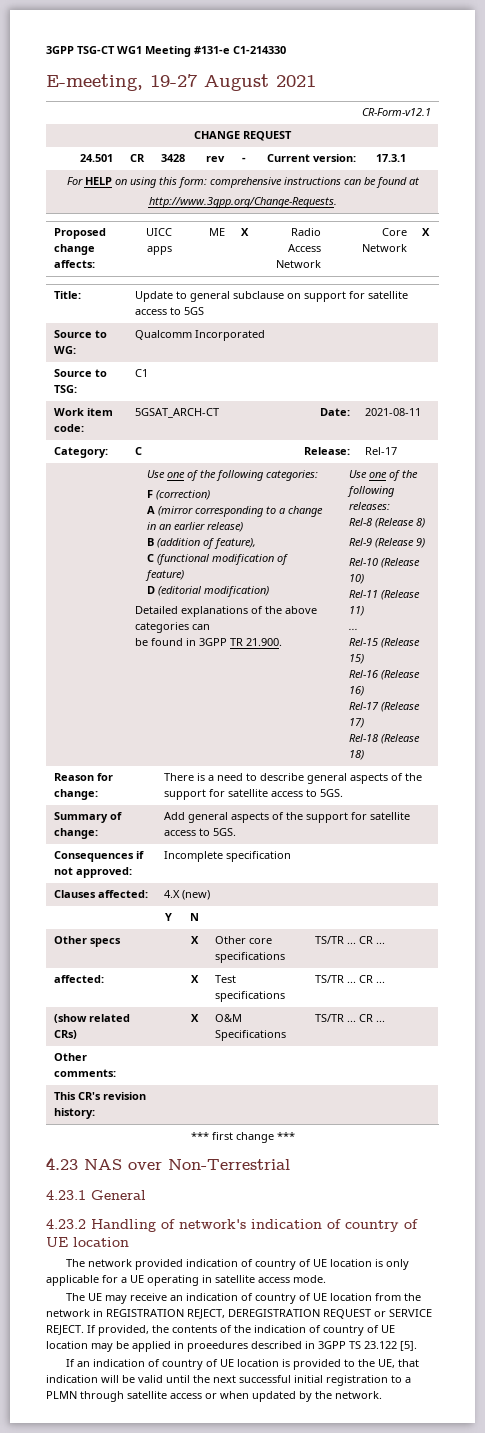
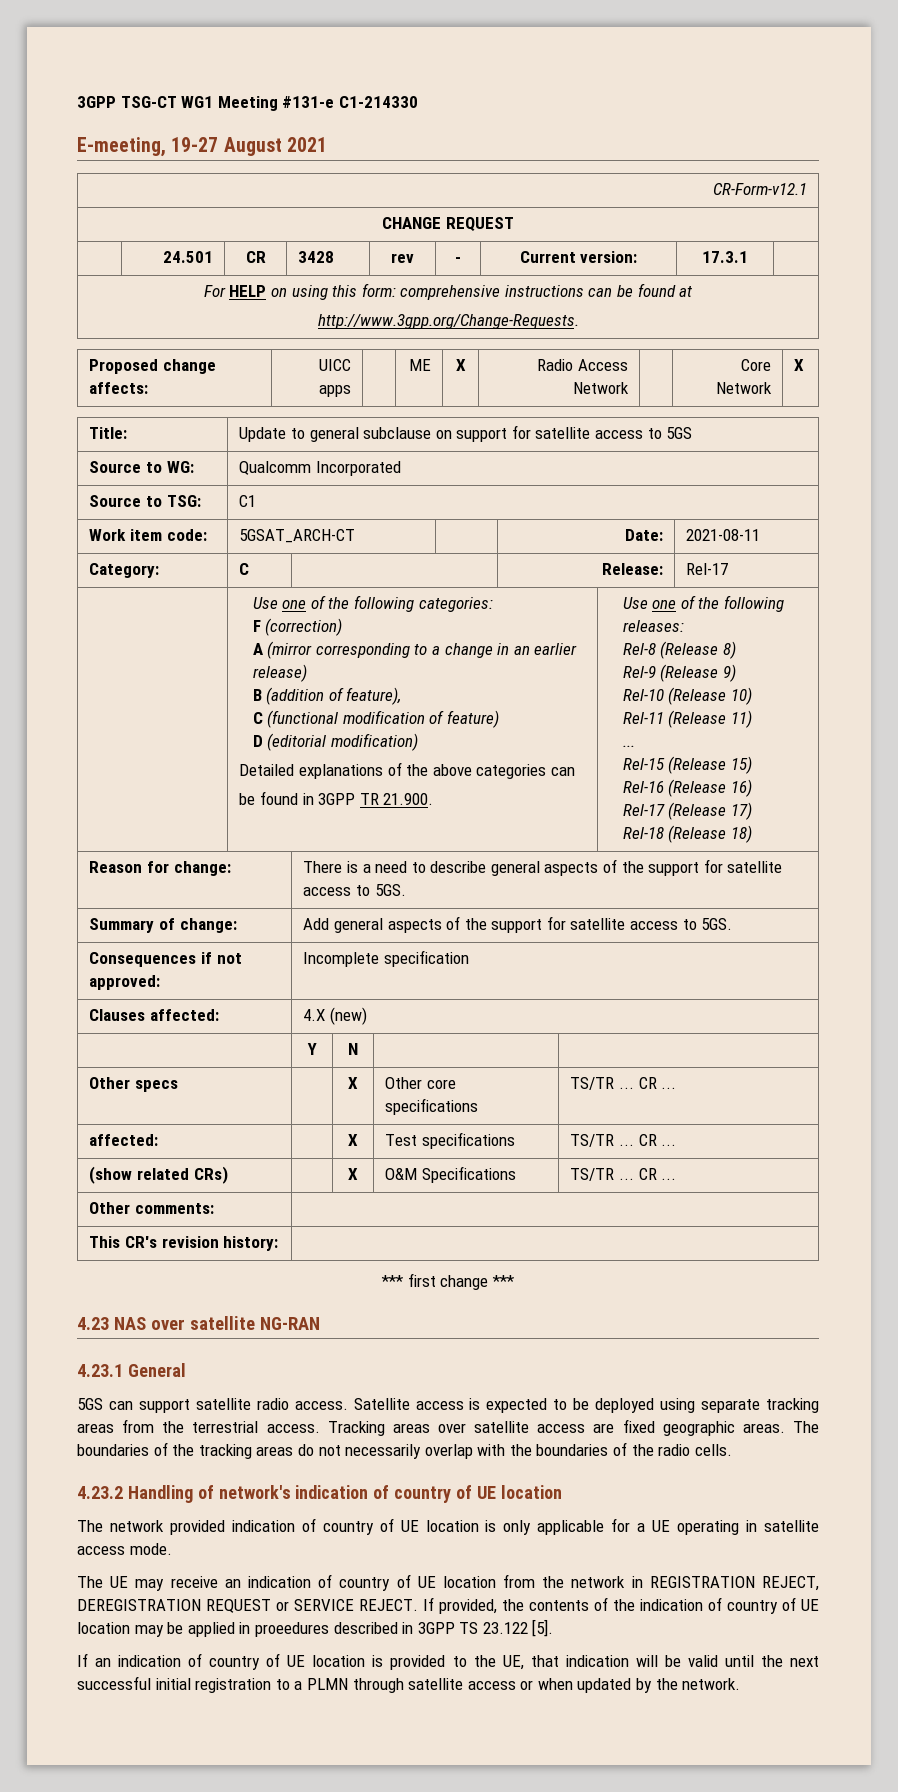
- 4.23 NAS over Non-Terrestrial
+ 4.23 NAS over satellite NG-RAN
+ 5GS can support satellite radio access. Satellite access is expected to be deployed using separate tracking areas from the terrestrial access. Tracking areas over satellite access are fixed geographic areas. The boundaries of the tracking areas do not necessarily overlap with the boundaries of the radio cells.

